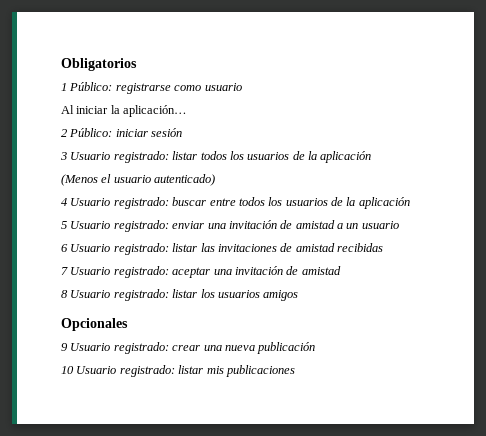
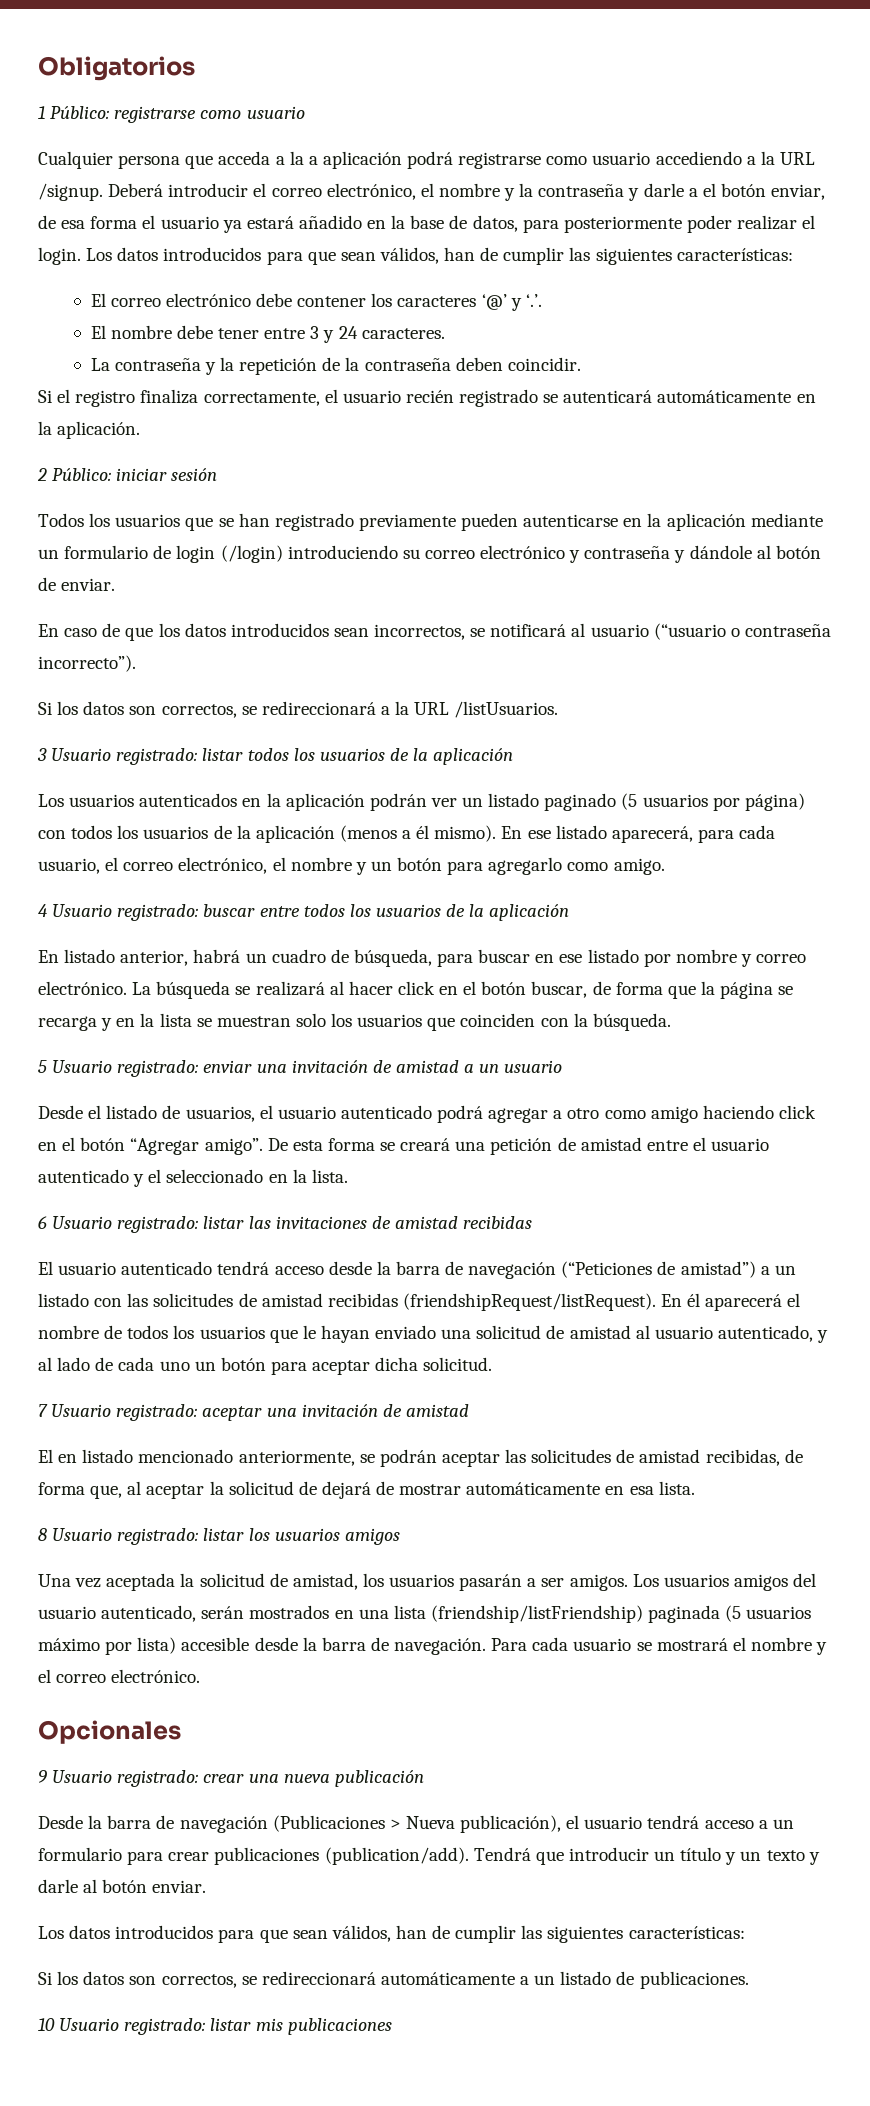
- Al iniciar la aplicación…
+ Cualquier persona que acceda a la a aplicación podrá registrarse como usuario accediendo a la URL /signup. Deberá introducir el correo electrónico, el nombre y la contraseña y darle a el botón enviar, de esa forma el usuario ya estará añadido en la base de datos, para posteriormente poder realizar el login. Los datos introducidos para que sean válidos, han de cumplir las siguientes características:
+ El correo electrónico debe contener los caracteres ‘@’ y ‘.’.
+ El nombre debe tener entre 3 y 24 caracteres.
+ La contraseña y la repetición de la contraseña deben coincidir.
+ Si el registro finaliza correctamente, el usuario recién registrado se autenticará automáticamente en la aplicación.
  2 Público: iniciar sesión
+ Todos los usuarios que se han registrado previamente pueden autenticarse en la aplicación mediante un formulario de login (/login) introduciendo su correo electrónico y contraseña y dándole al botón de enviar.
+ En caso de que los datos introducidos sean incorrectos, se notificará al usuario (“usuario o contraseña incorrecto”).
+ Si los datos son correctos, se redireccionará a la URL /listUsuarios.
- (Menos el usuario autenticado)
+ Los usuarios autenticados en la aplicación podrán ver un listado paginado (5 usuarios por página) con todos los usuarios de la aplicación (menos a él mismo). En ese listado aparecerá, para cada usuario, el correo electrónico, el nombre y un botón para agregarlo como amigo.
+ En listado anterior, habrá un cuadro de búsqueda, para buscar en ese listado por nombre y correo electrónico. La búsqueda se realizará al hacer click en el botón buscar, de forma que la página se recarga y en la lista se muestran solo los usuarios que coinciden con la búsqueda.
+ Desde el listado de usuarios, el usuario autenticado podrá agregar a otro como amigo haciendo click en el botón “Agregar amigo”. De esta forma se creará una petición de amistad entre el usuario autenticado y el seleccionado en la lista.
+ El usuario autenticado tendrá acceso desde la barra de navegación (“Peticiones de amistad”) a un listado con las solicitudes de amistad recibidas (friendshipRequest/listRequest). En él aparecerá el nombre de todos los usuarios que le hayan enviado una solicitud de amistad al usuario autenticado, y al lado de cada uno un botón para aceptar dicha solicitud.
+ El en listado mencionado anteriormente, se podrán aceptar las solicitudes de amistad recibidas, de forma que, al aceptar la solicitud de dejará de mostrar automáticamente en esa lista.
+ Una vez aceptada la solicitud de amistad, los usuarios pasarán a ser amigos. Los usuarios amigos del usuario autenticado, serán mostrados en una lista (friendship/listFriendship) paginada (5 usuarios máximo por lista) accesible desde la barra de navegación. Para cada usuario se mostrará el nombre y el correo electrónico.
+ Desde la barra de navegación (Publicaciones > Nueva publicación), el usuario tendrá acceso a un formulario para crear publicaciones (publication/add). Tendrá que introducir un título y un texto y darle al botón enviar.
+ Los datos introducidos para que sean válidos, han de cumplir las siguientes características:
+ Si los datos son correctos, se redireccionará automáticamente a un listado de publicaciones.

